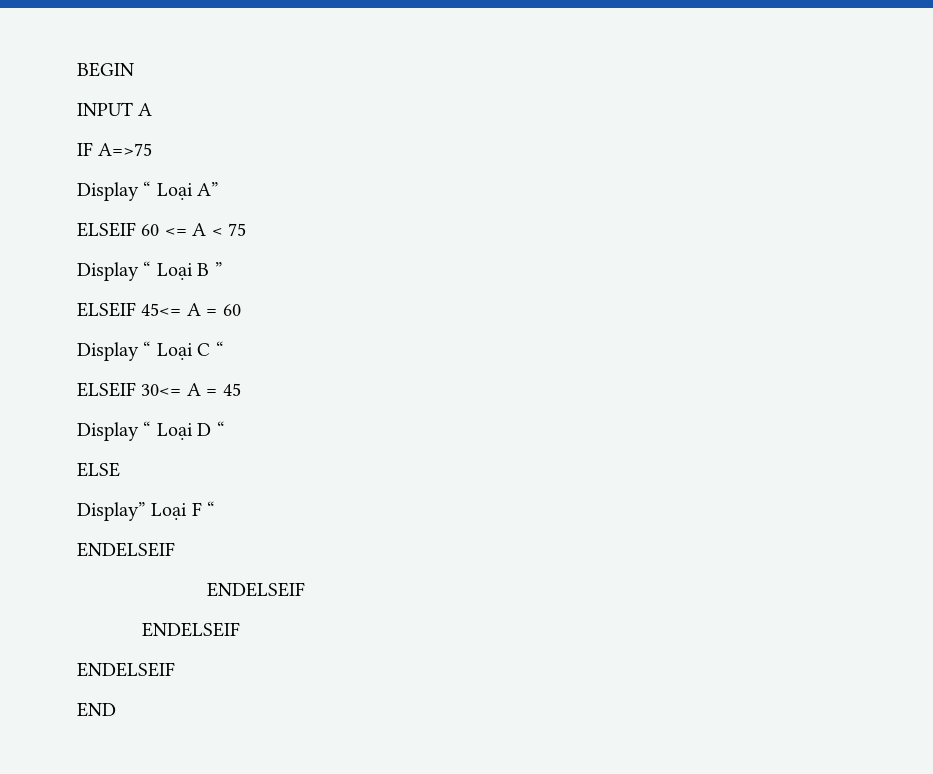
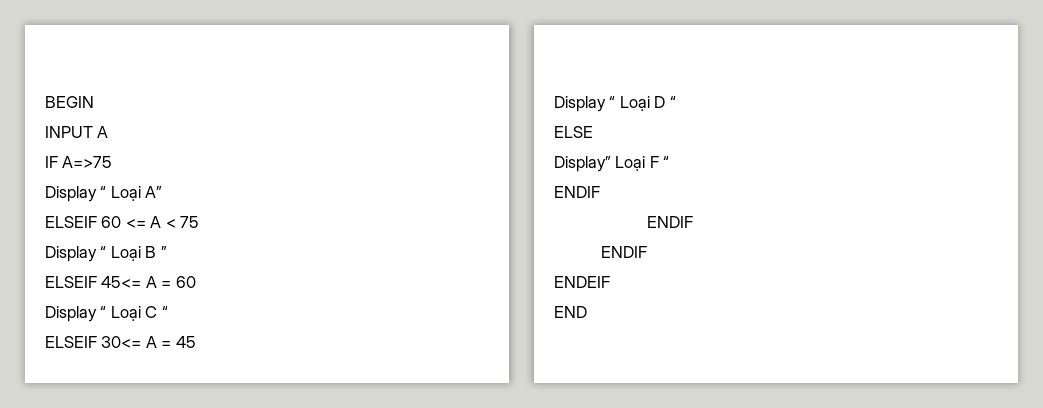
  Display” Loại F “
- ENDELSEIF
- ENDELSEIF
- ENDELSEIF
- ENDELSEIF
+ ENDIF
+ ENDIF
+ ENDIF
+ ENDEIF

